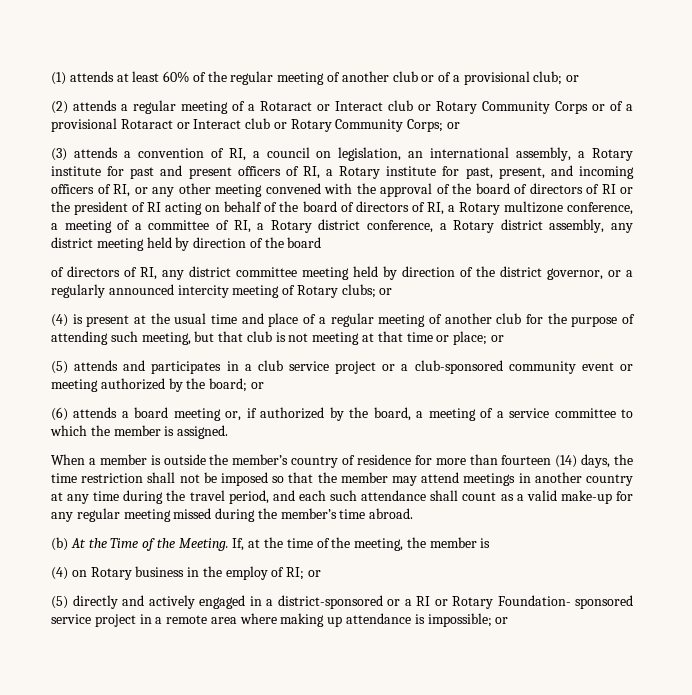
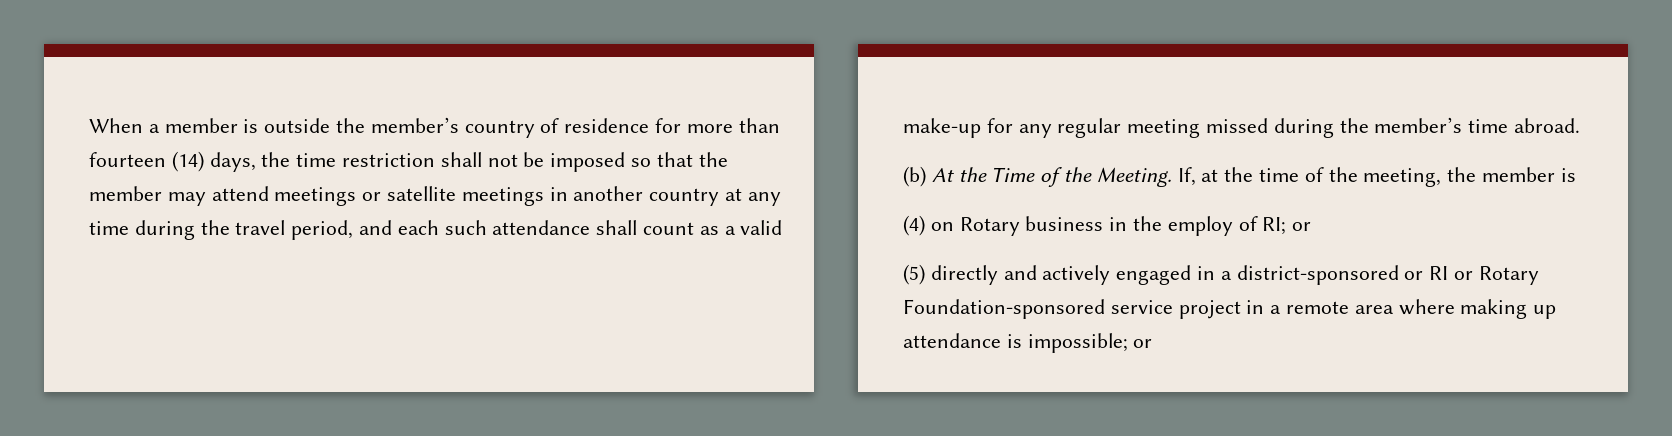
- (1) attends at least 60% of the regular meeting of another club or of a provisional club; or
- (2) attends a regular meeting of a Rotaract or Interact club or Rotary Community Corps or of a provisional Rotaract or Interact club or Rotary Community Corps; or
- (3) attends a convention of RI, a council on legislation, an international assembly, a Rotary institute for past and present officers of RI, a Rotary institute for past, present, and incoming officers of RI, or any other meeting convened with the approval of the board of directors of RI or the president of RI acting on behalf of the board of directors of RI, a Rotary multizone conference, a meeting of a committee of RI, a Rotary district conference, a Rotary district assembly, any district meeting held by direction of the board
- of directors of RI, any district committee meeting held by direction of the district governor, or a regularly announced intercity meeting of Rotary clubs; or
- (4) is present at the usual time and place of a regular meeting of another club for the purpose of attending such meeting, but that club is not meeting at that time or place; or
- (5) attends and participates in a club service project or a club-sponsored community event or meeting authorized by the board; or
- (6) attends a board meeting or, if authorized by the board, a meeting of a service committee to which the member is assigned.
- When a member is outside the member’s country of residence for more than fourteen (14) days, the time restriction shall not be imposed so that the member may attend meetings in another country at any time during the travel period, and each such attendance shall count as a valid make-up for any regular meeting missed during the member’s time abroad.
+ When a member is outside the member’s country of residence for more than fourteen (14) days, the time restriction shall not be imposed so that the member may attend meetings or satellite meetings in another country at any time during the travel period, and each such attendance shall count as a valid make-up for any regular meeting missed during the member’s time abroad.
- (5) directly and actively engaged in a district-sponsored or a RI or Rotary Foundation- sponsored service project in a remote area where making up attendance is impossible; or
+ (5) directly and actively engaged in a district-sponsored or RI or Rotary Foundation-sponsored service project in a remote area where making up attendance is impossible; or

